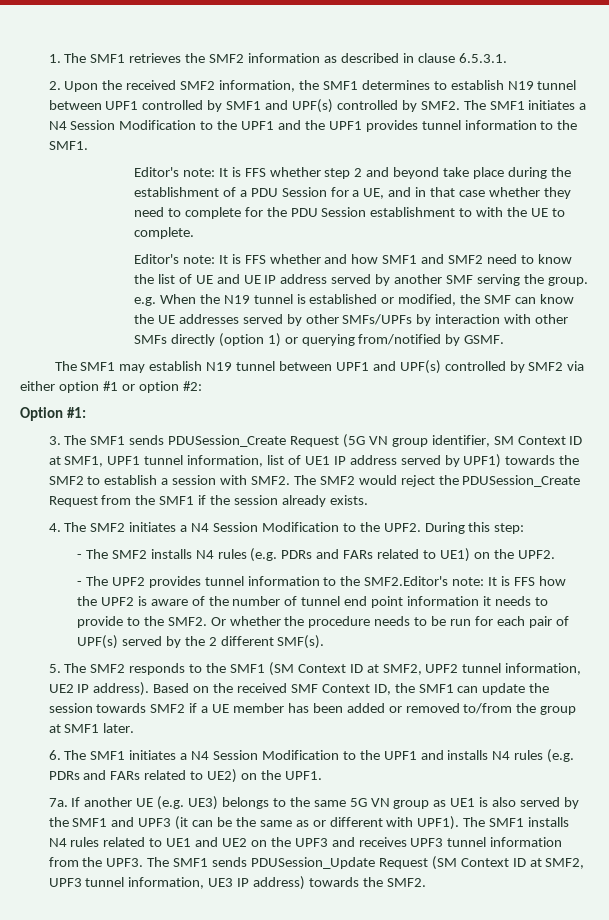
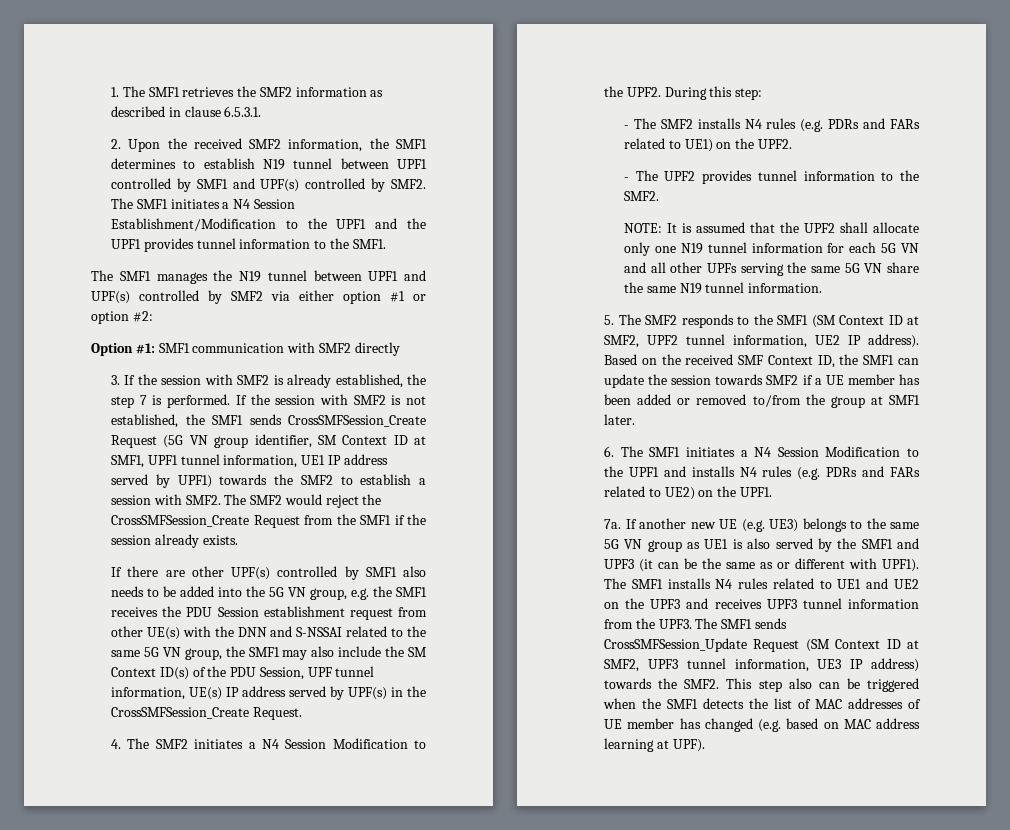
- The SMF1 initiates a N4 Session Modification to the UPF1 and the UPF1 provides tunnel information to the SMF1.
+ The SMF1 initiates a N4 Session Establishment/Modification to the UPF1 and the UPF1 provides tunnel information to the SMF1.
- Editor's note: It is FFS whether step 2 and beyond take place during the establishment of a PDU Session for a UE, and in that case whether they need to complete for the PDU Session establishment to with the UE to complete.
- Editor's note: It is FFS whether and how SMF1 and SMF2 need to know the list of UE and UE IP address served by another SMF serving the group. e.g. When the N19 tunnel is established or modified, the SMF can know the UE addresses served by other SMFs/UPFs by interaction with other SMFs directly (option 1) or querying from/notified by GSMF.
- The SMF1 may establish N19 tunnel between UPF1 and UPF(s) controlled by SMF2 via either option #1 or option #2:
+ The SMF1 manages the N19 tunnel between UPF1 and UPF(s) controlled by SMF2 via either option #1 or option #2:
- Option #1:
- 3. The SMF1 sends PDUSession_Create Request (5G VN group identifier, SM Context ID at SMF1, UPF1 tunnel information, list of UE1 IP address served by UPF1) towards the SMF2 to establish a session with SMF2.
+ Option #1: SMF1 communication with SMF2 directly
+ 3. If the session with SMF2 is already established, the step 7 is performed. If the session with SMF2 is not established, the SMF1 sends CrossSMFSession_Create Request (5G VN group identifier, SM Context ID at SMF1, UPF1 tunnel information, UE1 IP address served by UPF1) towards the SMF2 to establish a session with SMF2.
- The SMF2 would reject the PDUSession_Create Request from the SMF1 if the session already exists.
+ The SMF2 would reject the CrossSMFSession_Create Request from the SMF1 if the session already exists.
+ If there are other UPF(s) controlled by SMF1 also needs to be added into the 5G VN group, e.g. the SMF1 receives the PDU Session establishment request from other UE(s) with the DNN and S-NSSAI related to the same 5G VN group, the SMF1 may also include the SM Context ID(s) of the PDU Session, UPF tunnel information, UE(s) IP address served by UPF(s) in the CrossSMFSession_Create Request.
- - The UPF2 provides tunnel information to the SMF2.Editor's note: It is FFS how the UPF2 is aware of the number of tunnel end point information it needs to provide to the SMF2. Or whether the procedure needs to be run for each pair of UPF(s) served by the 2 different SMF(s).
+ - The UPF2 provides tunnel information to the SMF2.
+ NOTE: It is assumed that the UPF2 shall allocate only one N19 tunnel information for each 5G VN and all other UPFs serving the same 5G VN share the same N19 tunnel information.
- If another UE (e.g. UE3) belongs to the same 5G VN group as UE1 is also served by the SMF1 and UPF3 (it can be the same as or different with UPF1).
+ If another new UE (e.g. UE3) belongs to the same 5G VN group as UE1 is also served by the SMF1 and UPF3 (it can be the same as or different with UPF1).
- The SMF1 sends PDUSession_Update Request (SM Context ID at SMF2, UPF3 tunnel information, UE3 IP address) towards the SMF2.
+ The SMF1 sends CrossSMFSession_Update Request (SM Context ID at SMF2, UPF3 tunnel information, UE3 IP address) towards the SMF2.
+ This step also can be triggered when the SMF1 detects the list of MAC addresses of UE member has changed (e.g. based on MAC address learning at UPF).

